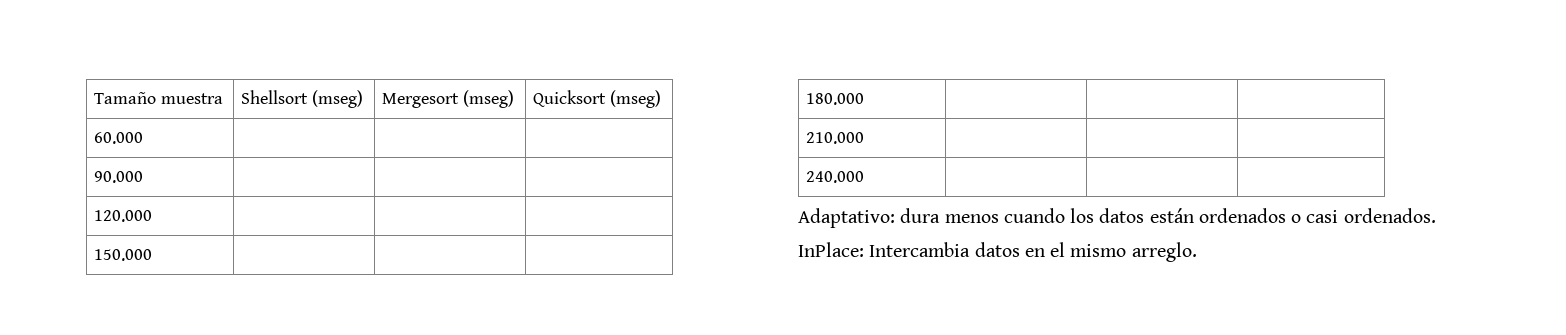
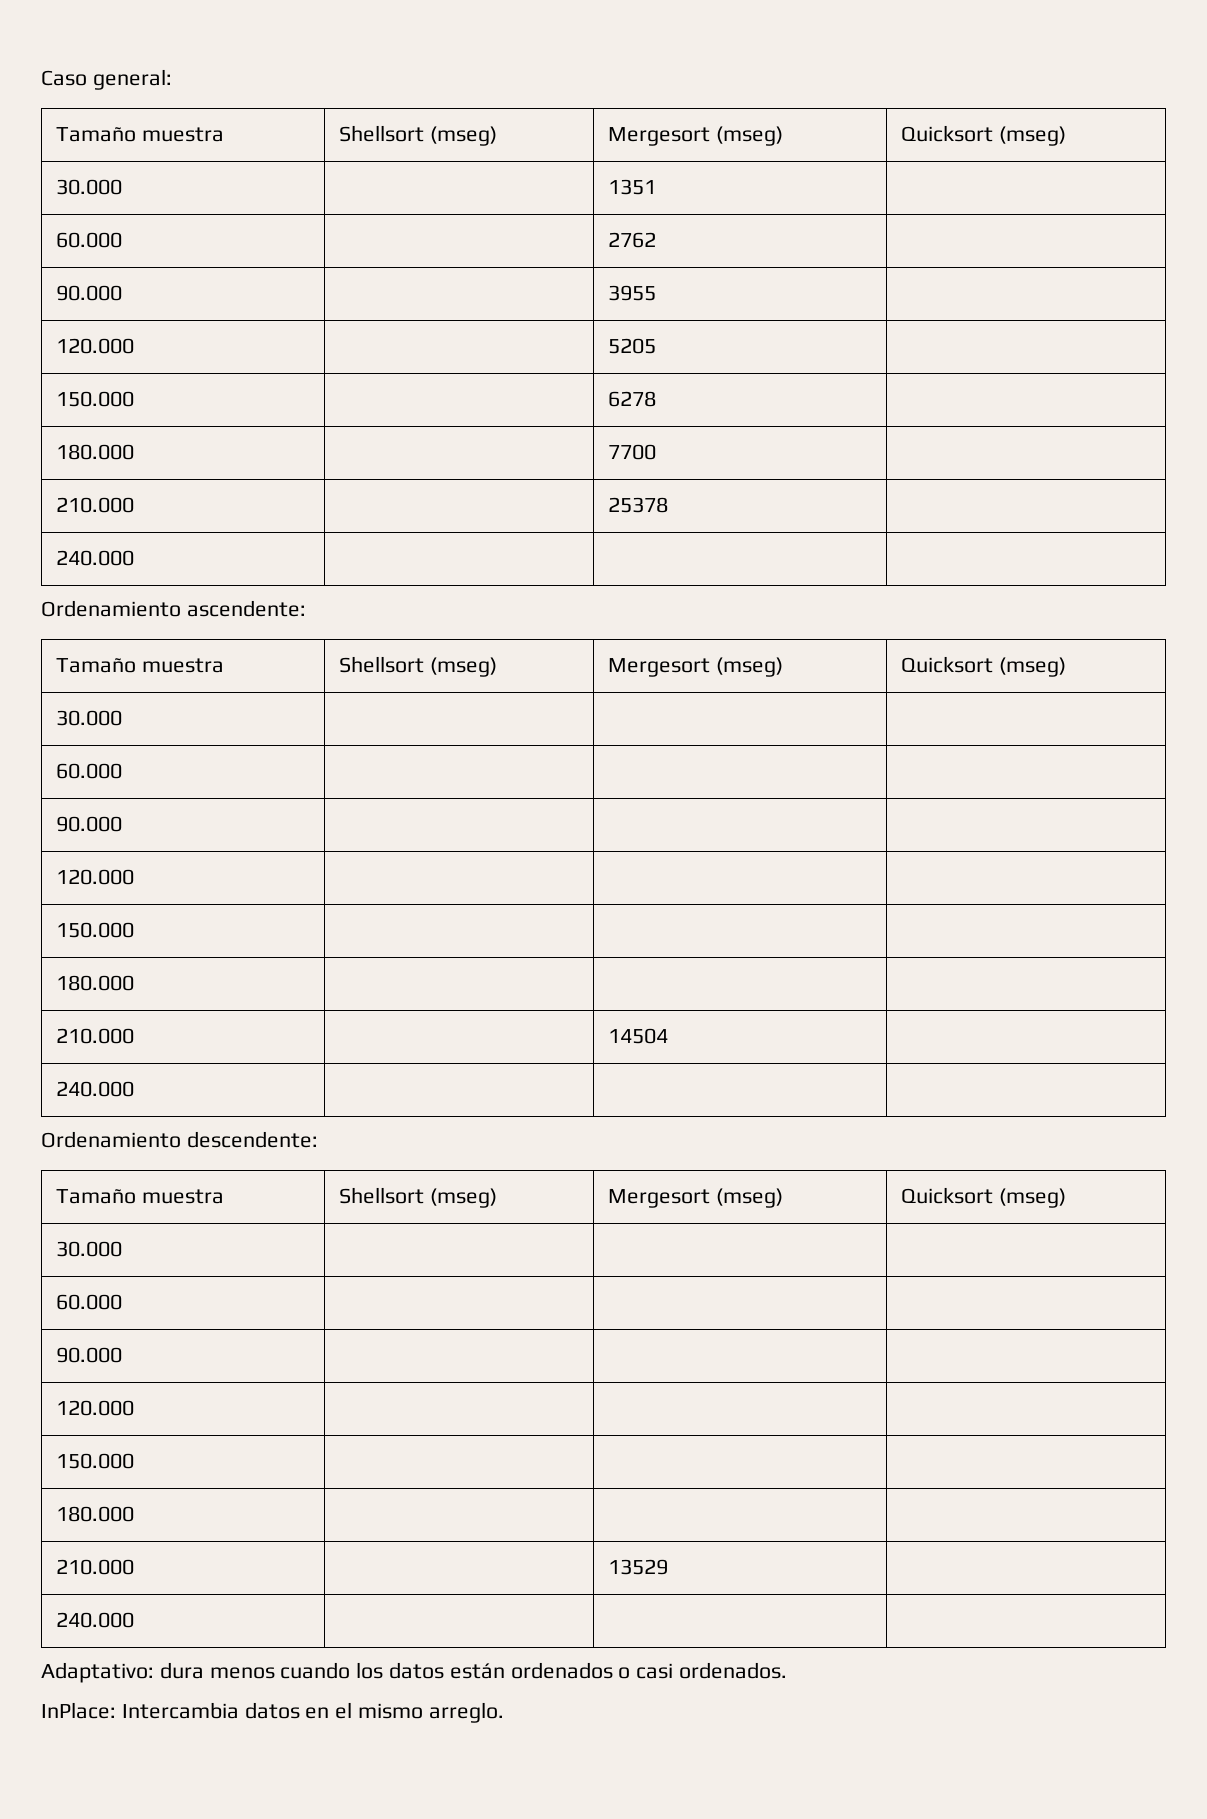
+ Caso general:
  Tamaño muestra | Shellsort (mseg) | Mergesort (mseg) | Quicksort (mseg)
+ 30.000 | | 1351 |
+ 60.000 | | 2762 |
+ 90.000 | | 3955 |
+ 120.000 | | 5205 |
+ 150.000 | | 6278 |
+ 180.000 | | 7700 |
+ 210.000 | | 25378 |
+ 240.000 | | |
+ Ordenamiento ascendente:
+ Tamaño muestra | Shellsort (mseg) | Mergesort (mseg) | Quicksort (mseg)
+ 30.000 | | |
  60.000 | | |
  90.000 | | |
  120.000 | | |
  150.000 | | |
  180.000 | | |
- 210.000 | | |
+ 210.000 | | 14504 |
+ 240.000 | | |
+ Ordenamiento descendente:
+ Tamaño muestra | Shellsort (mseg) | Mergesort (mseg) | Quicksort (mseg)
+ 30.000 | | |
+ 60.000 | | |
+ 90.000 | | |
+ 120.000 | | |
+ 150.000 | | |
+ 180.000 | | |
+ 210.000 | | 13529 |

